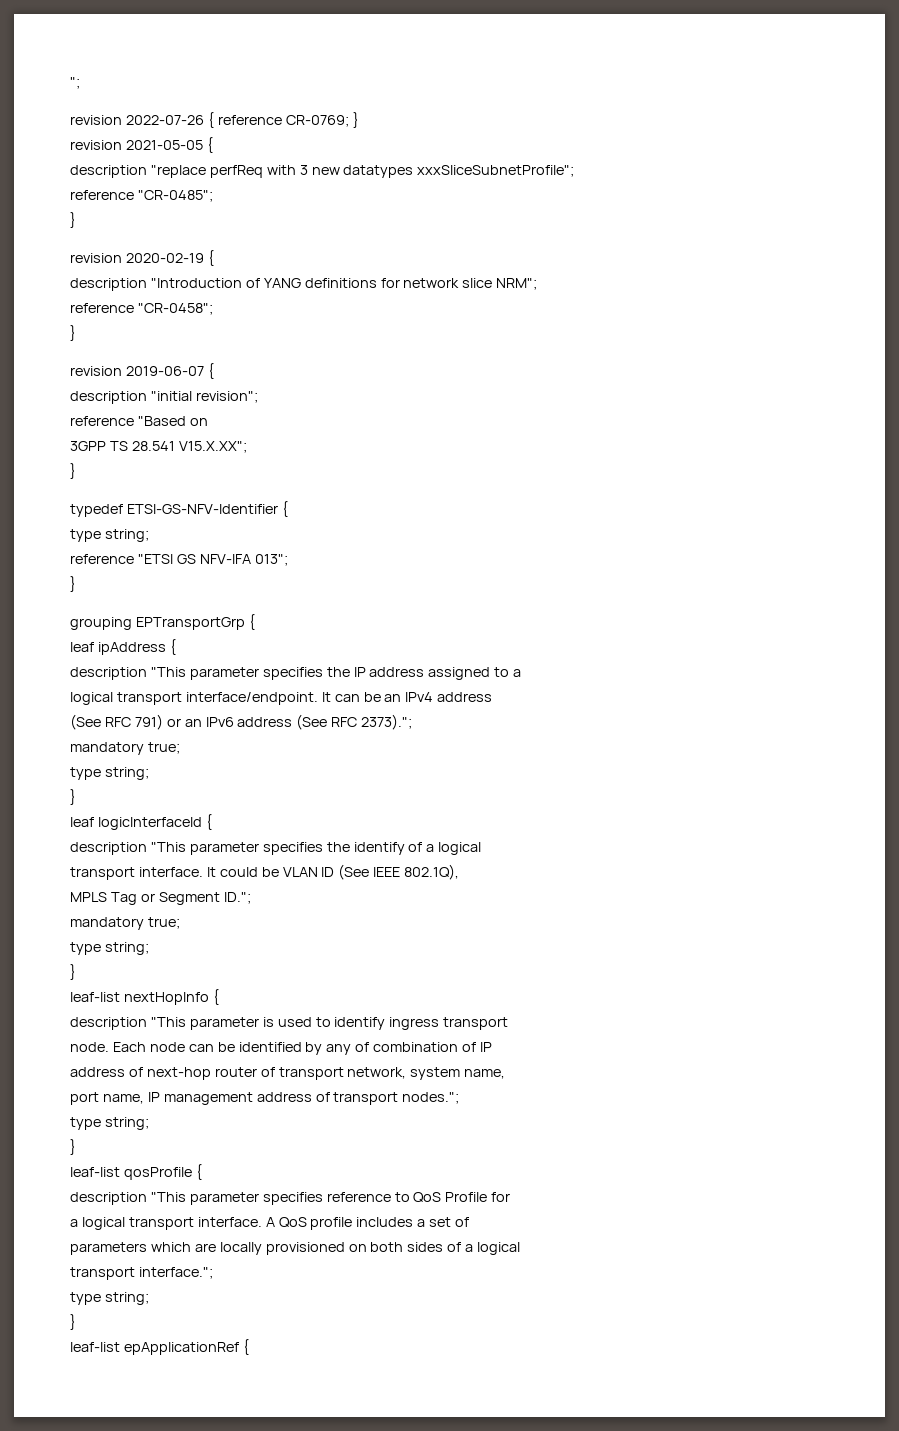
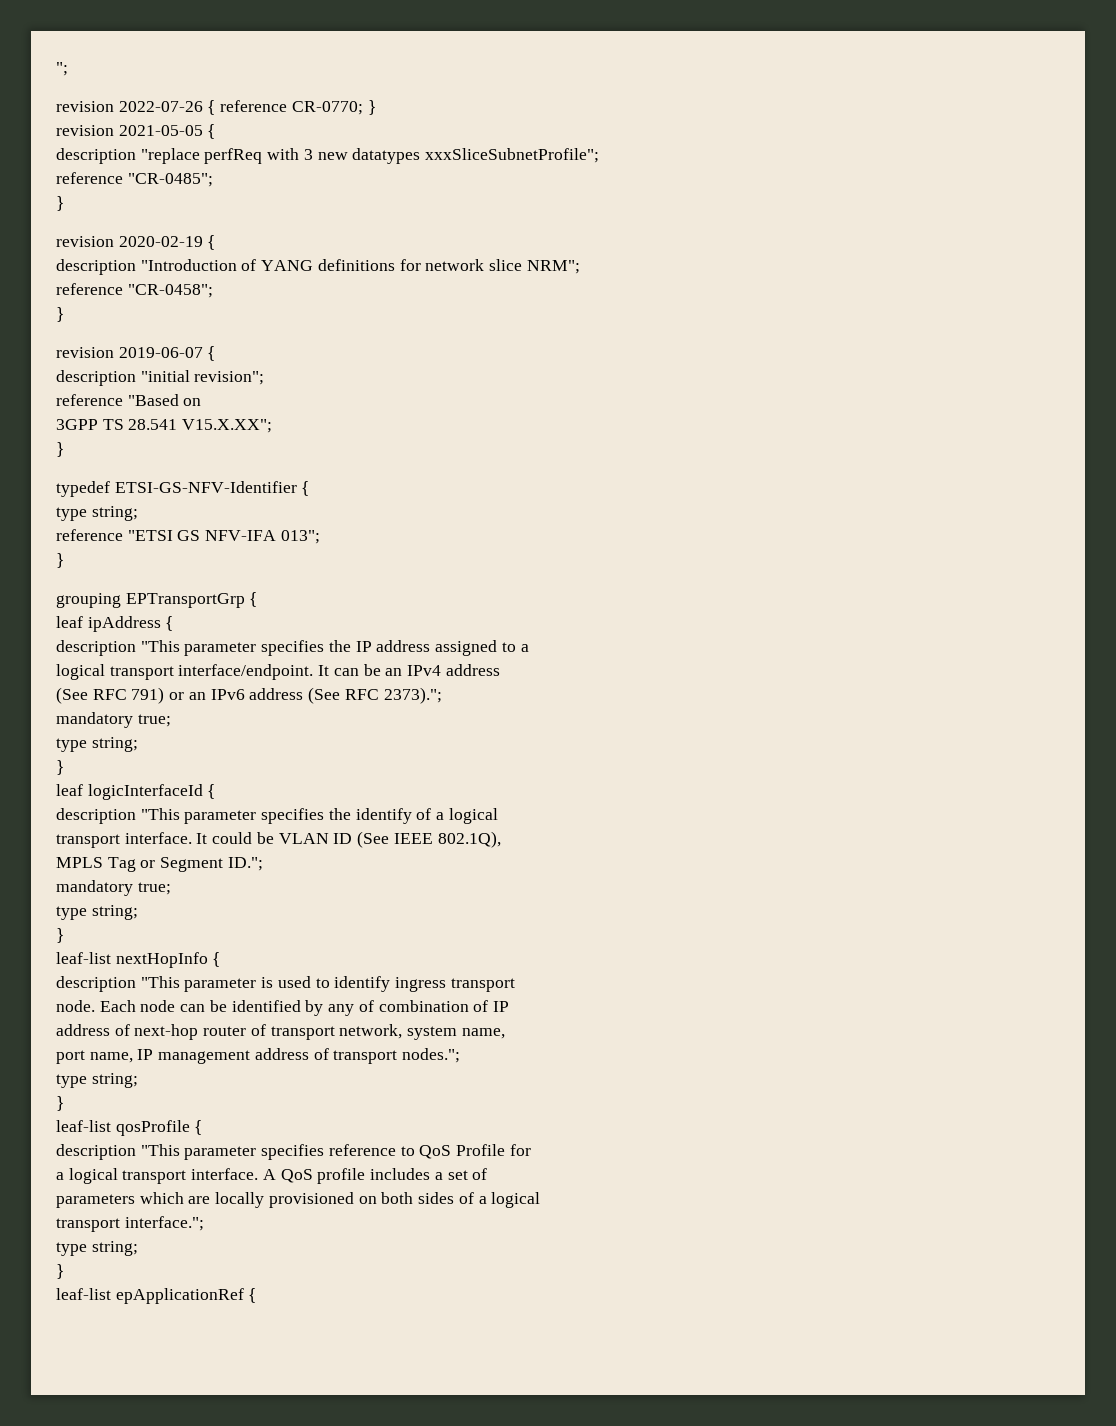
- revision 2022-07-26 { reference CR-0769; }
+ revision 2022-07-26 { reference CR-0770; }

